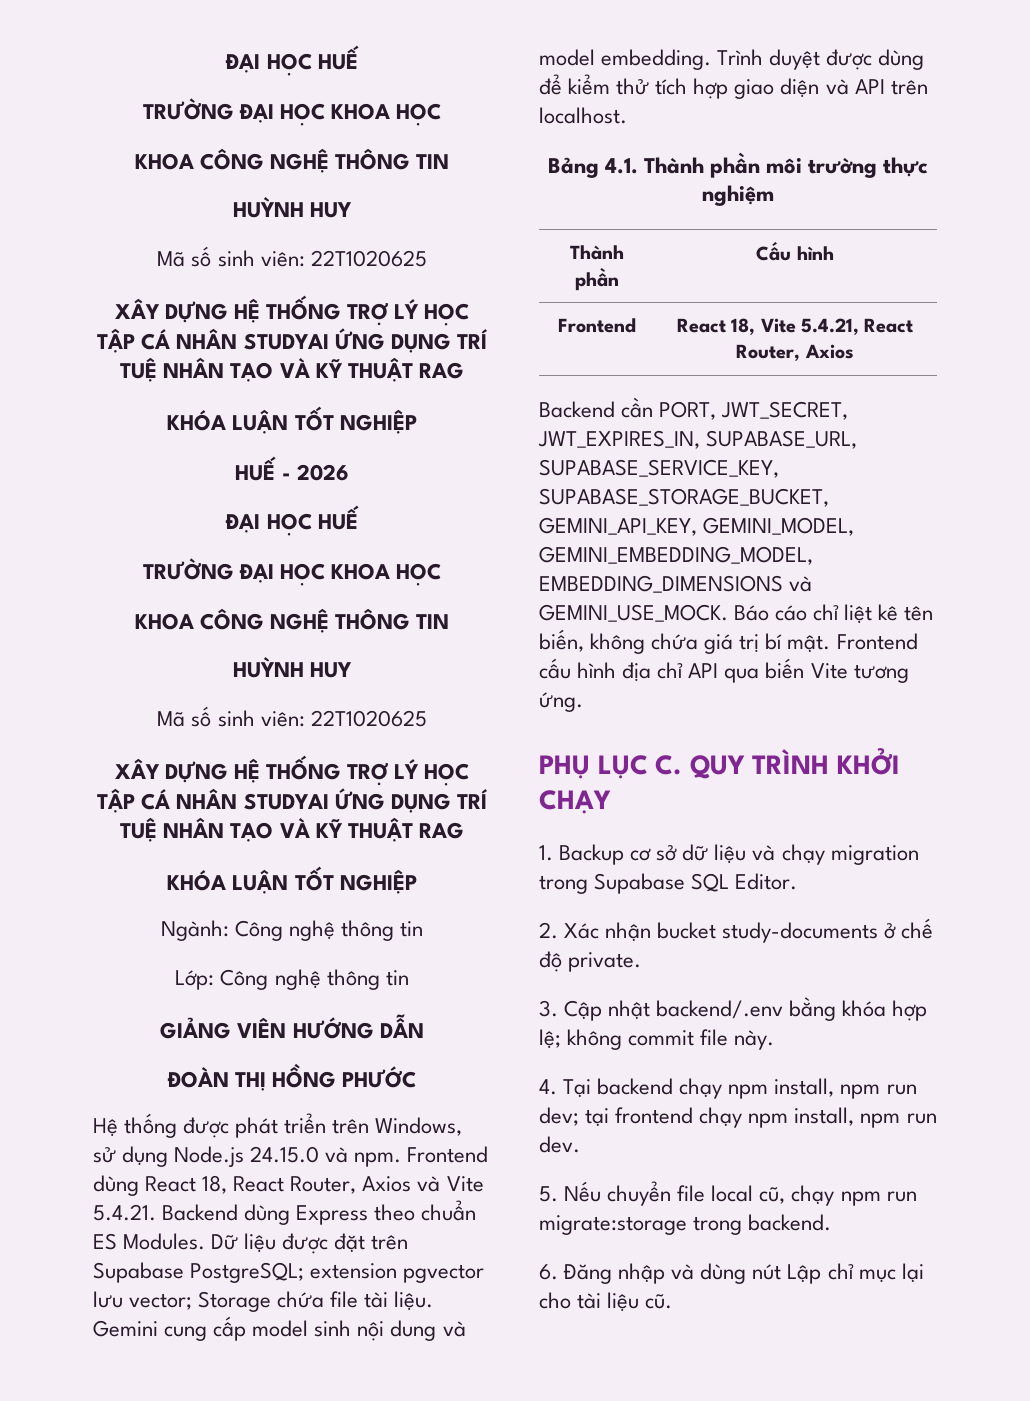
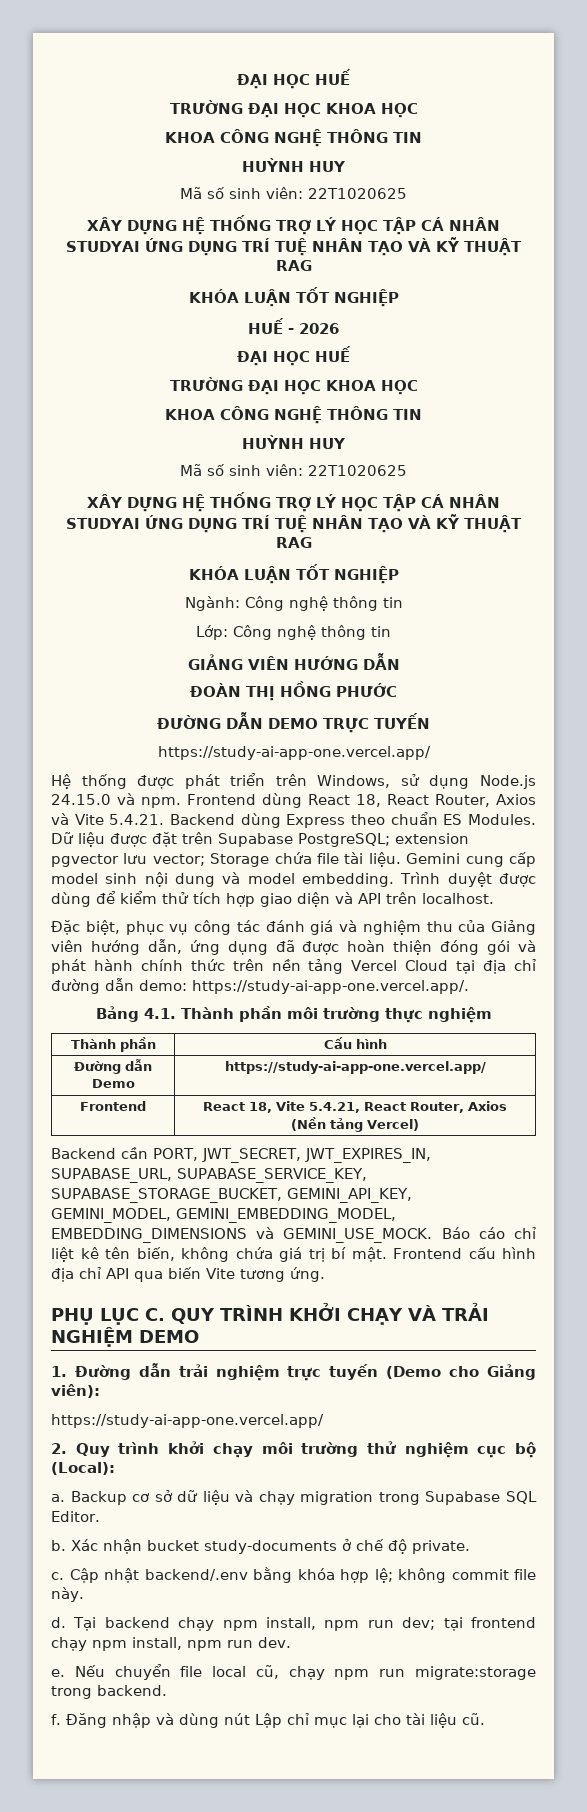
+ ĐƯỜNG DẪN DEMO TRỰC TUYẾN
+ https://study-ai-app-one.vercel.app/
+ Đặc biệt, phục vụ công tác đánh giá và nghiệm thu của Giảng viên hướng dẫn, ứng dụng đã được hoàn thiện đóng gói và phát hành chính thức trên nền tảng Vercel Cloud tại địa chỉ đường dẫn demo: https://study-ai-app-one.vercel.app/.
+ Đường dẫn Demo | https://study-ai-app-one.vercel.app/
- Frontend | React 18, Vite 5.4.21, React Router, Axios
+ Frontend | React 18, Vite 5.4.21, React Router, Axios (Nền tảng Vercel)
- PHỤ LỤC C. QUY TRÌNH KHỞI CHẠY
- 1. Backup cơ sở dữ liệu và chạy migration trong Supabase SQL Editor.
+ PHỤ LỤC C. QUY TRÌNH KHỞI CHẠY VÀ TRẢI NGHIỆM DEMO
+ 1. Đường dẫn trải nghiệm trực tuyến (Demo cho Giảng viên):
+ https://study-ai-app-one.vercel.app/
+ 2. Quy trình khởi chạy môi trường thử nghiệm cục bộ (Local):
+ a. Backup cơ sở dữ liệu và chạy migration trong Supabase SQL Editor.
- 2. Xác nhận bucket study-documents ở chế độ private.
+ b. Xác nhận bucket study-documents ở chế độ private.
- 3. Cập nhật backend/.env bằng khóa hợp lệ; không commit file này.
+ c. Cập nhật backend/.env bằng khóa hợp lệ; không commit file này.
- 4. Tại backend chạy npm install, npm run dev; tại frontend chạy npm install, npm run dev.
+ d. Tại backend chạy npm install, npm run dev; tại frontend chạy npm install, npm run dev.
- 5. Nếu chuyển file local cũ, chạy npm run migrate:storage trong backend.
+ e. Nếu chuyển file local cũ, chạy npm run migrate:storage trong backend.
- 6. Đăng nhập và dùng nút Lập chỉ mục lại cho tài liệu cũ.
+ f. Đăng nhập và dùng nút Lập chỉ mục lại cho tài liệu cũ.

